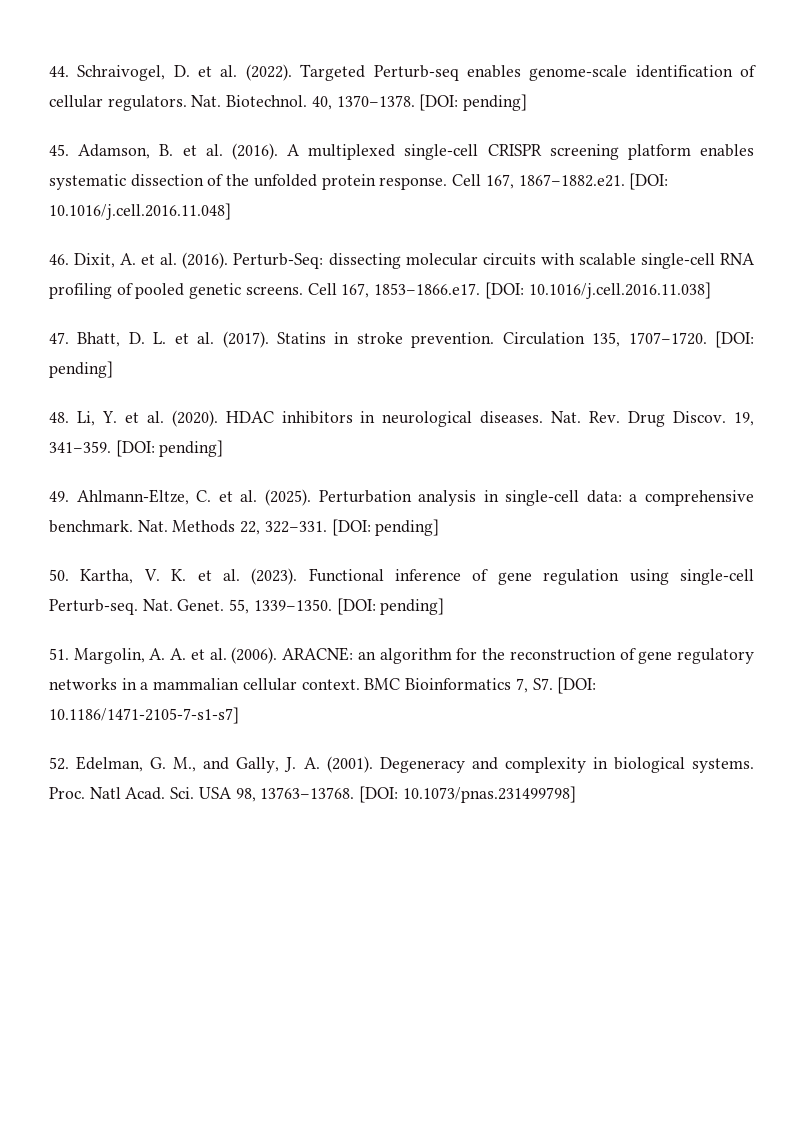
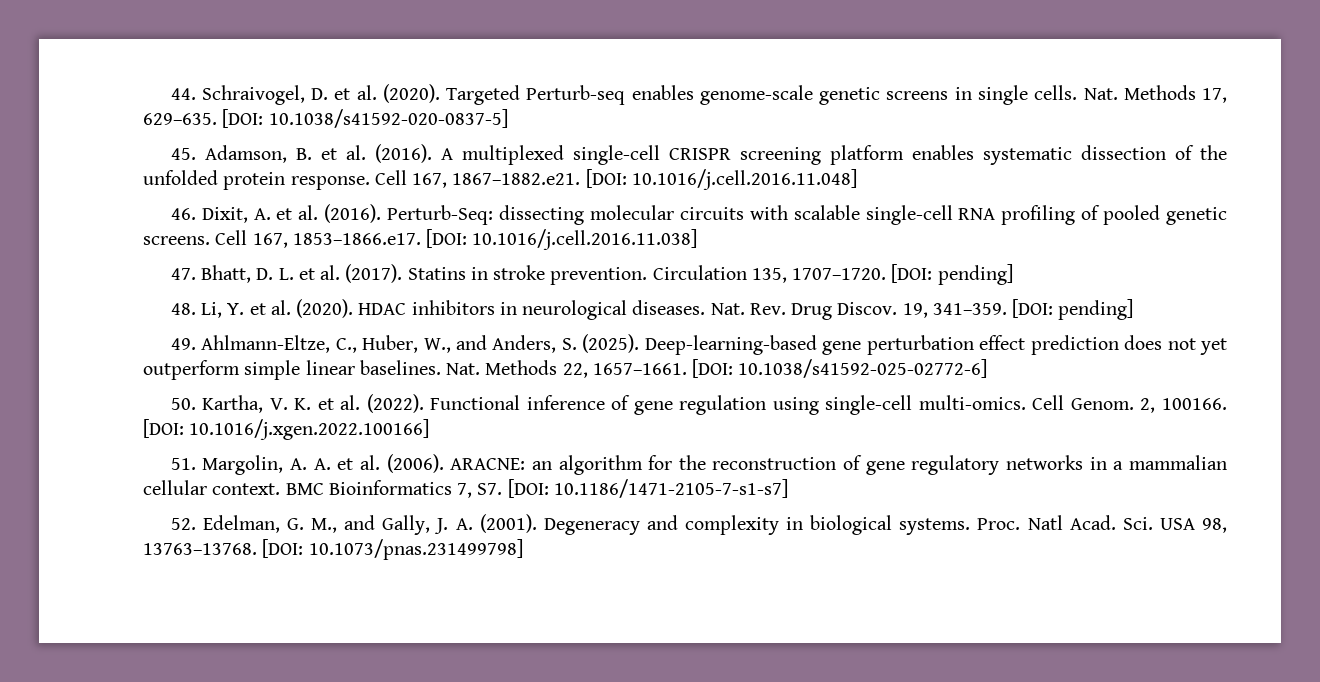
- 44. Schraivogel, D. et al. (2022).
+ 44. Schraivogel, D. et al. (2020).
- Targeted Perturb-seq enables genome-scale identification of cellular regulators. Nat. Biotechnol. 40, 1370–1378. [DOI: pending]
+ Targeted Perturb-seq enables genome-scale genetic screens in single cells. Nat. Methods 17, 629–635. [DOI: 10.1038/s41592-020-0837-5]
- 49. Ahlmann-Eltze, C. et al. (2025). Perturbation analysis in single-cell data: a comprehensive benchmark. Nat. Methods 22, 322–331. [DOI: pending]
+ 49. Ahlmann-Eltze, C., Huber, W., and Anders, S. (2025). Deep-learning-based gene perturbation effect prediction does not yet outperform simple linear baselines. Nat. Methods 22, 1657–1661. [DOI: 10.1038/s41592-025-02772-6]
- 50. Kartha, V. K. et al. (2023).
+ 50. Kartha, V. K. et al. (2022).
- Functional inference of gene regulation using single-cell Perturb-seq. Nat. Genet. 55, 1339–1350. [DOI: pending]
+ Functional inference of gene regulation using single-cell multi-omics. Cell Genom. 2, 100166. [DOI: 10.1016/j.xgen.2022.100166]

